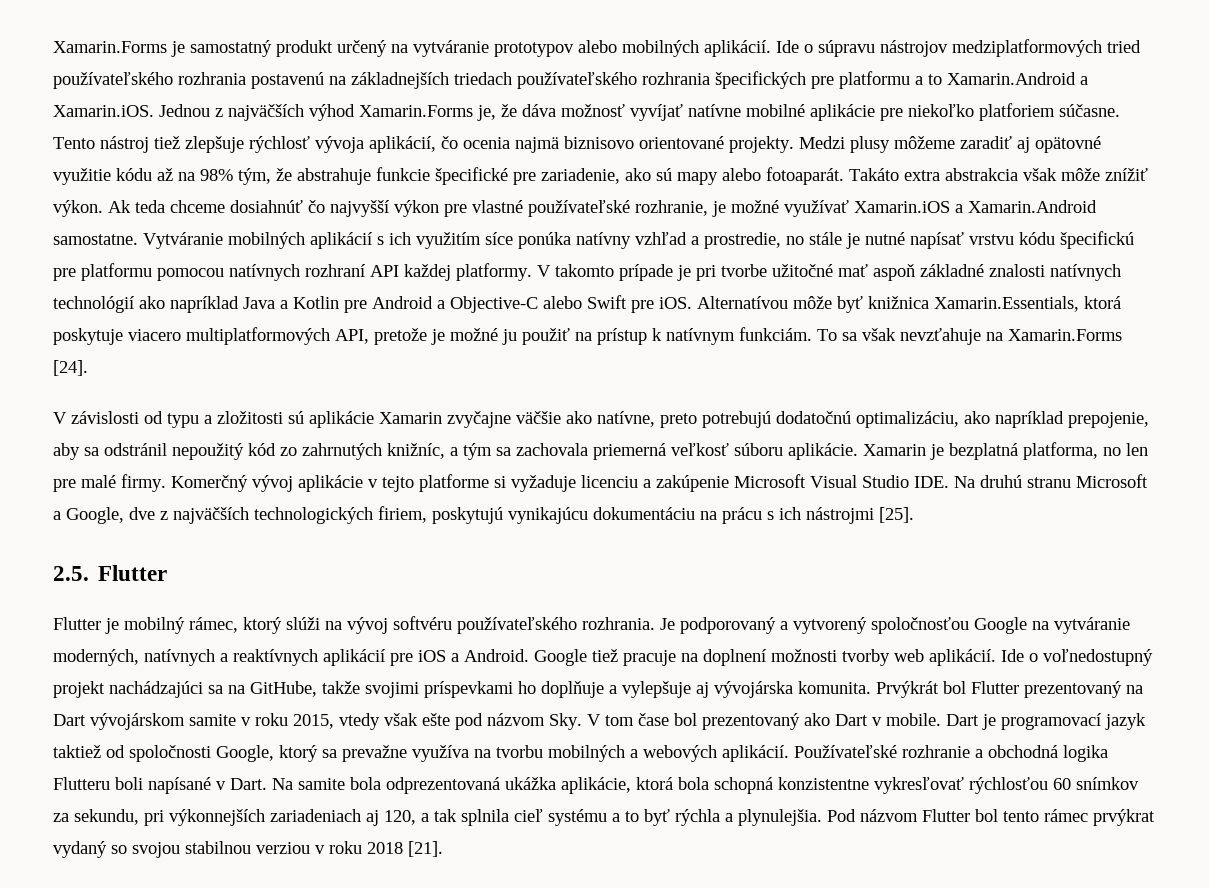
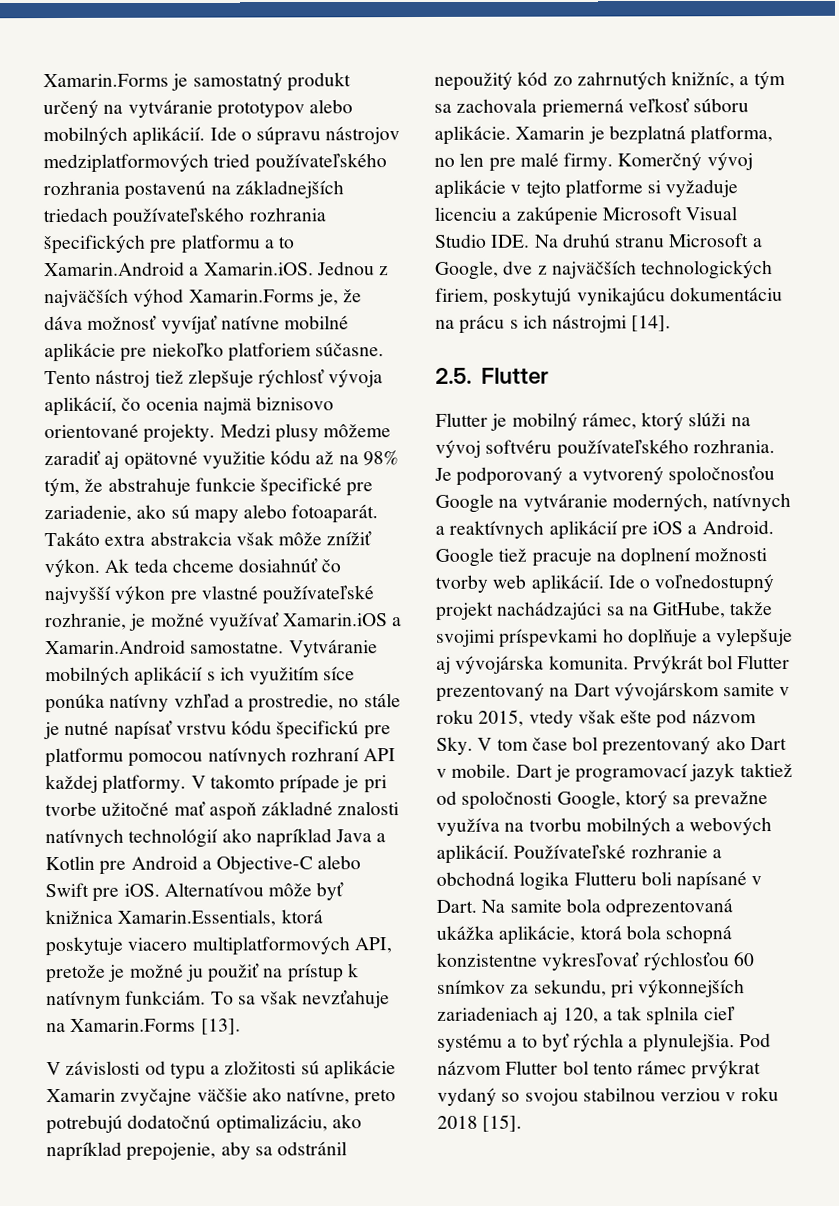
- To sa však nevzťahuje na Xamarin.Forms [24].
+ To sa však nevzťahuje na Xamarin.Forms [13].
- Komerčný vývoj aplikácie v tejto platforme si vyžaduje licenciu a zakúpenie Microsoft Visual Studio IDE. Na druhú stranu Microsoft a Google, dve z najväčších technologických firiem, poskytujú vynikajúcu dokumentáciu na prácu s ich nástrojmi [25].
+ Komerčný vývoj aplikácie v tejto platforme si vyžaduje licenciu a zakúpenie Microsoft Visual Studio IDE. Na druhú stranu Microsoft a Google, dve z najväčších technologických firiem, poskytujú vynikajúcu dokumentáciu na prácu s ich nástrojmi [14].
- Pod názvom Flutter bol tento rámec prvýkrat vydaný so svojou stabilnou verziou v roku 2018 [21].
+ Pod názvom Flutter bol tento rámec prvýkrat vydaný so svojou stabilnou verziou v roku 2018 [15].

